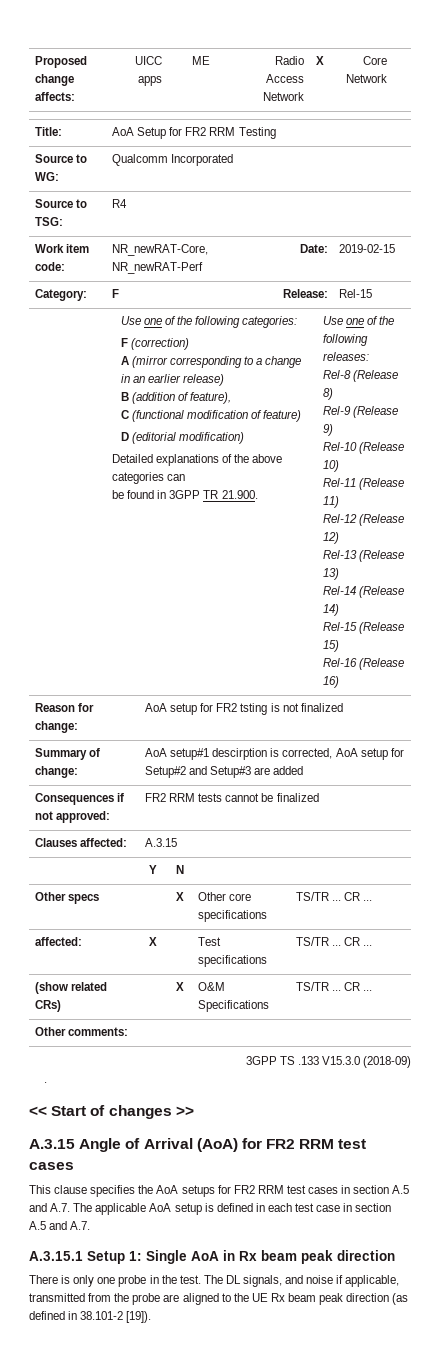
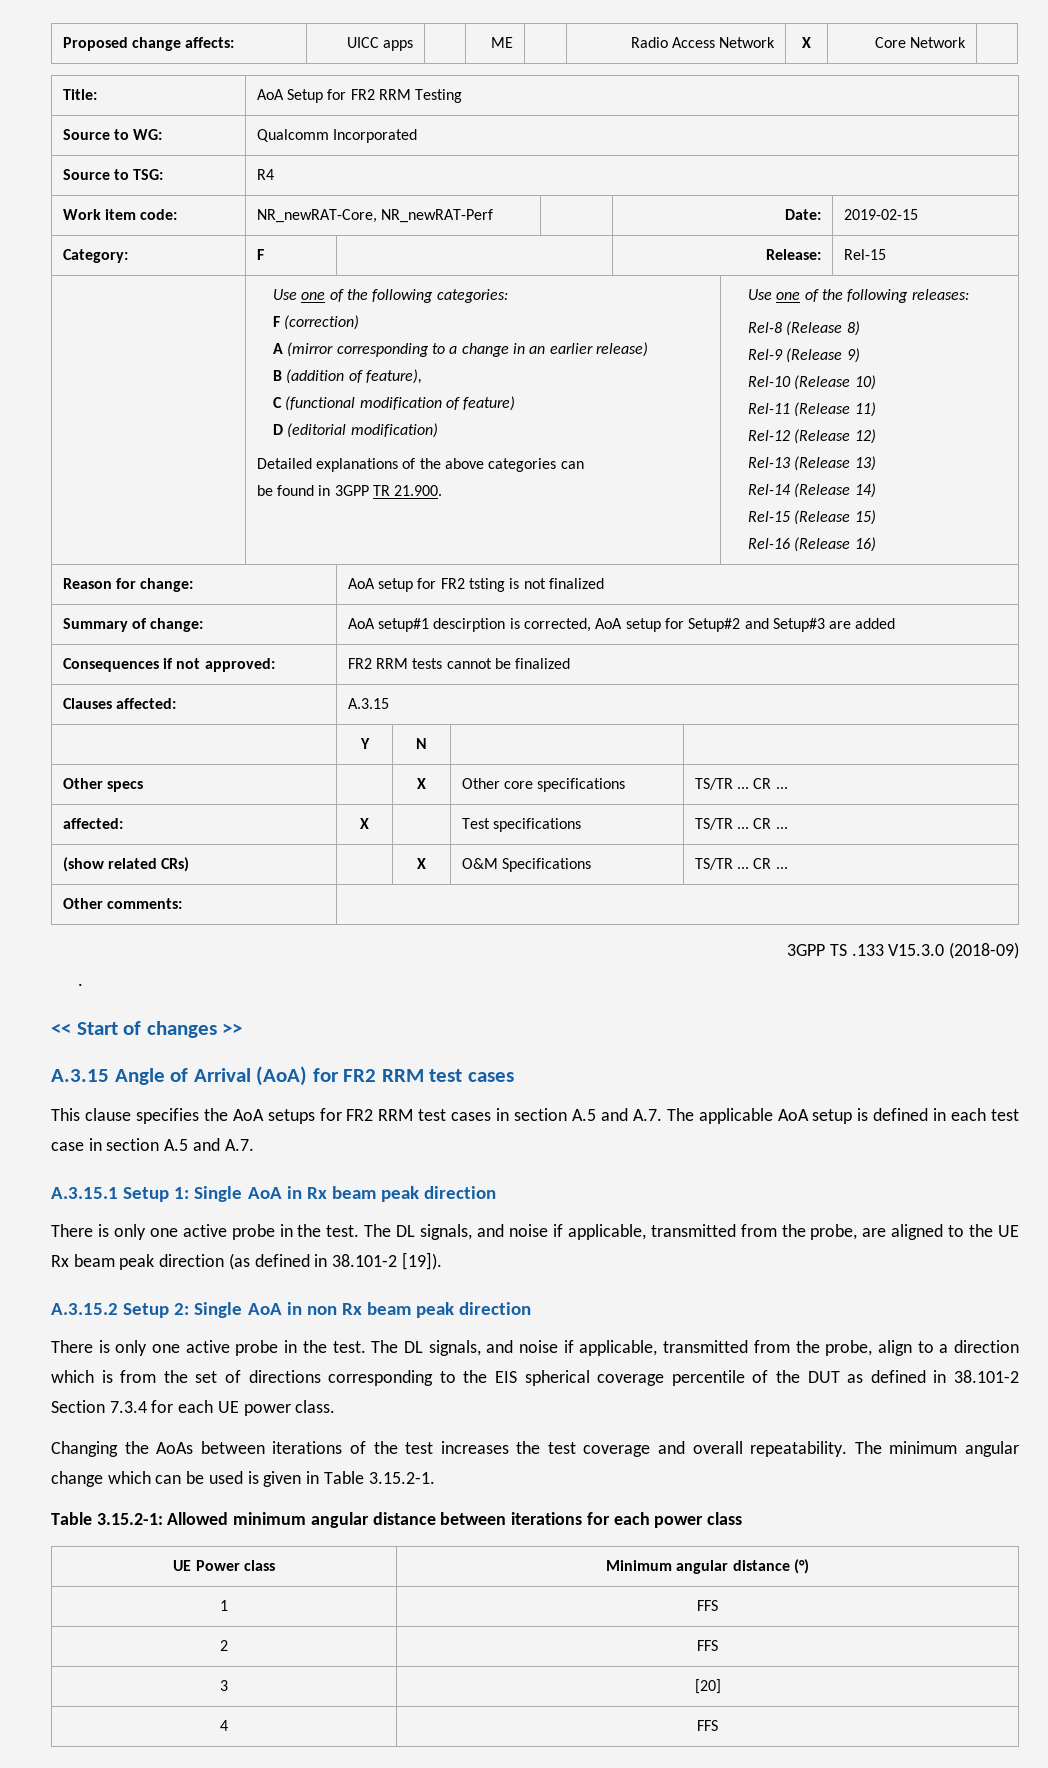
  A.3.15.1 Setup 1: Single AoA in Rx beam peak direction
- There is only one probe in the test.
+ There is only one active probe in the test.
- The DL signals, and noise if applicable, transmitted from the probe are aligned to the UE Rx beam peak direction (as defined in 38.101-2 [19]).
+ The DL signals, and noise if applicable, transmitted from the probe, are aligned to the UE Rx beam peak direction (as defined in 38.101-2 [19]).
+ A.3.15.2 Setup 2: Single AoA in non Rx beam peak direction
+ There is only one active probe in the test. The DL signals, and noise if applicable, transmitted from the probe, align to a direction which is from the set of directions corresponding to the EIS spherical coverage percentile of the DUT as defined in 38.101-2 Section 7.3.4 for each UE power class.
+ Changing the AoAs between iterations of the test increases the test coverage and overall repeatability. The minimum angular change which can be used is given in Table 3.15.2-1.
+ Table 3.15.2-1: Allowed minimum angular distance between iterations for each power class
+ UE Power class | Minimum angular distance (°)
+ 1 | FFS
+ 2 | FFS
+ 3 | [20]
+ 4 | FFS

